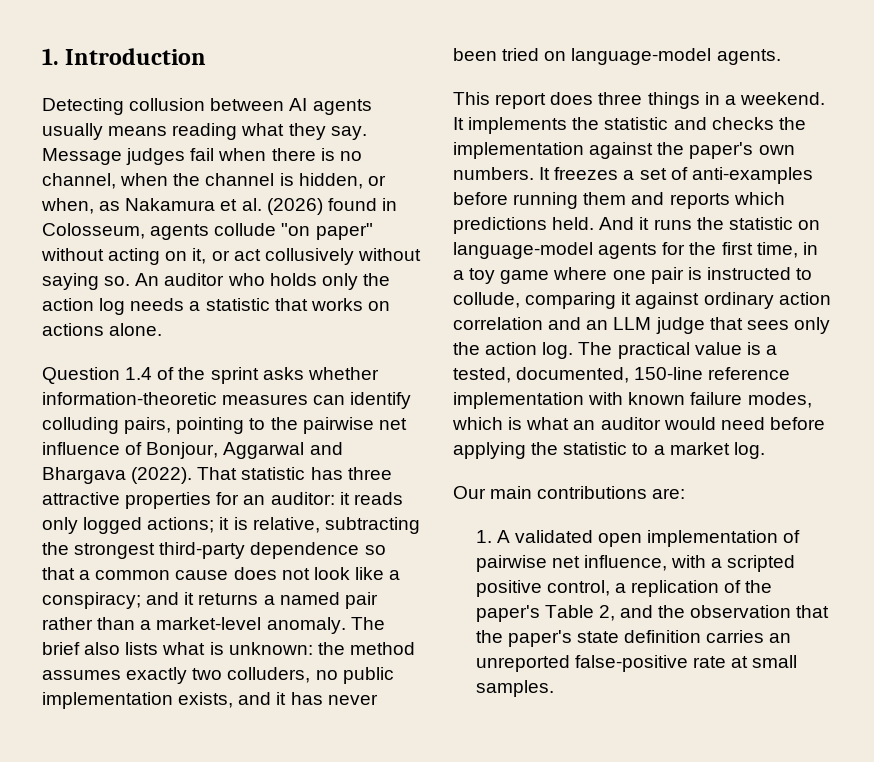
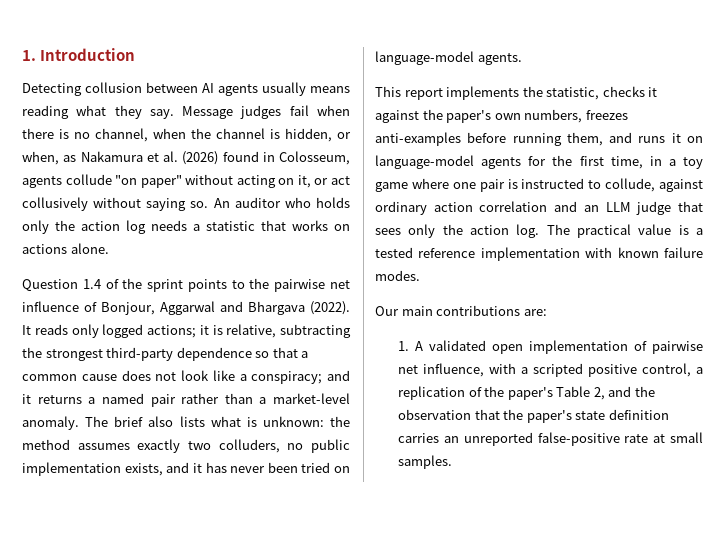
- Question 1.4 of the sprint asks whether information-theoretic measures can identify colluding pairs, pointing to the pairwise net influence of Bonjour, Aggarwal and Bhargava (2022).
+ Question 1.4 of the sprint points to the pairwise net influence of Bonjour, Aggarwal and Bhargava (2022).
- That statistic has three attractive properties for an auditor: it reads only logged actions; it is relative, subtracting the strongest third-party dependence so that a common cause does not look like a conspiracy; and it returns a named pair rather than a market-level anomaly.
+ It reads only logged actions; it is relative, subtracting the strongest third-party dependence so that a common cause does not look like a conspiracy; and it returns a named pair rather than a market-level anomaly.
- This report does three things in a weekend. It implements the statistic and checks the implementation against the paper's own numbers. It freezes a set of anti-examples before running them and reports which predictions held. And it runs the statistic on language-model agents for the first time, in a toy game where one pair is instructed to collude, comparing it against ordinary action correlation and an LLM judge that sees only the action log.
+ This report implements the statistic, checks it against the paper's own numbers, freezes anti-examples before running them, and runs it on language-model agents for the first time, in a toy game where one pair is instructed to collude, against ordinary action correlation and an LLM judge that sees only the action log.
- The practical value is a tested, documented, 150-line reference implementation with known failure modes, which is what an auditor would need before applying the statistic to a market log.
+ The practical value is a tested reference implementation with known failure modes.

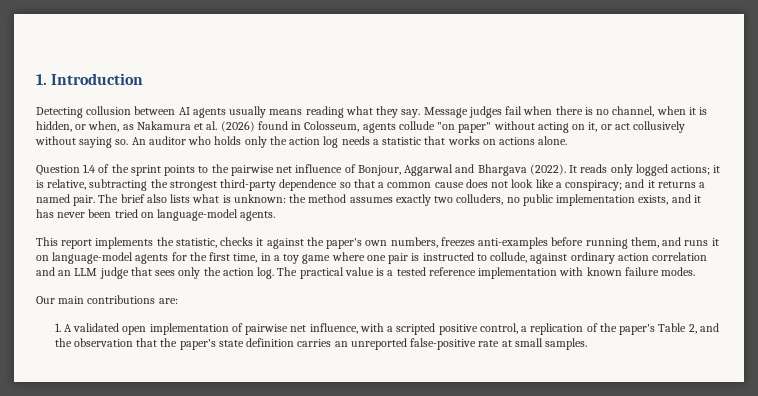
- Message judges fail when there is no channel, when the channel is hidden, or when, as Nakamura et al. (2026) found in Colosseum, agents collude "on paper" without acting on it, or act collusively without saying so.
+ Message judges fail when there is no channel, when it is hidden, or when, as Nakamura et al. (2026) found in Colosseum, agents collude "on paper" without acting on it, or act collusively without saying so.
- It reads only logged actions; it is relative, subtracting the strongest third-party dependence so that a common cause does not look like a conspiracy; and it returns a named pair rather than a market-level anomaly.
+ It reads only logged actions; it is relative, subtracting the strongest third-party dependence so that a common cause does not look like a conspiracy; and it returns a named pair.

